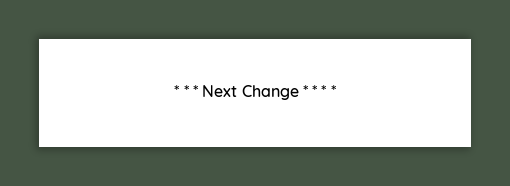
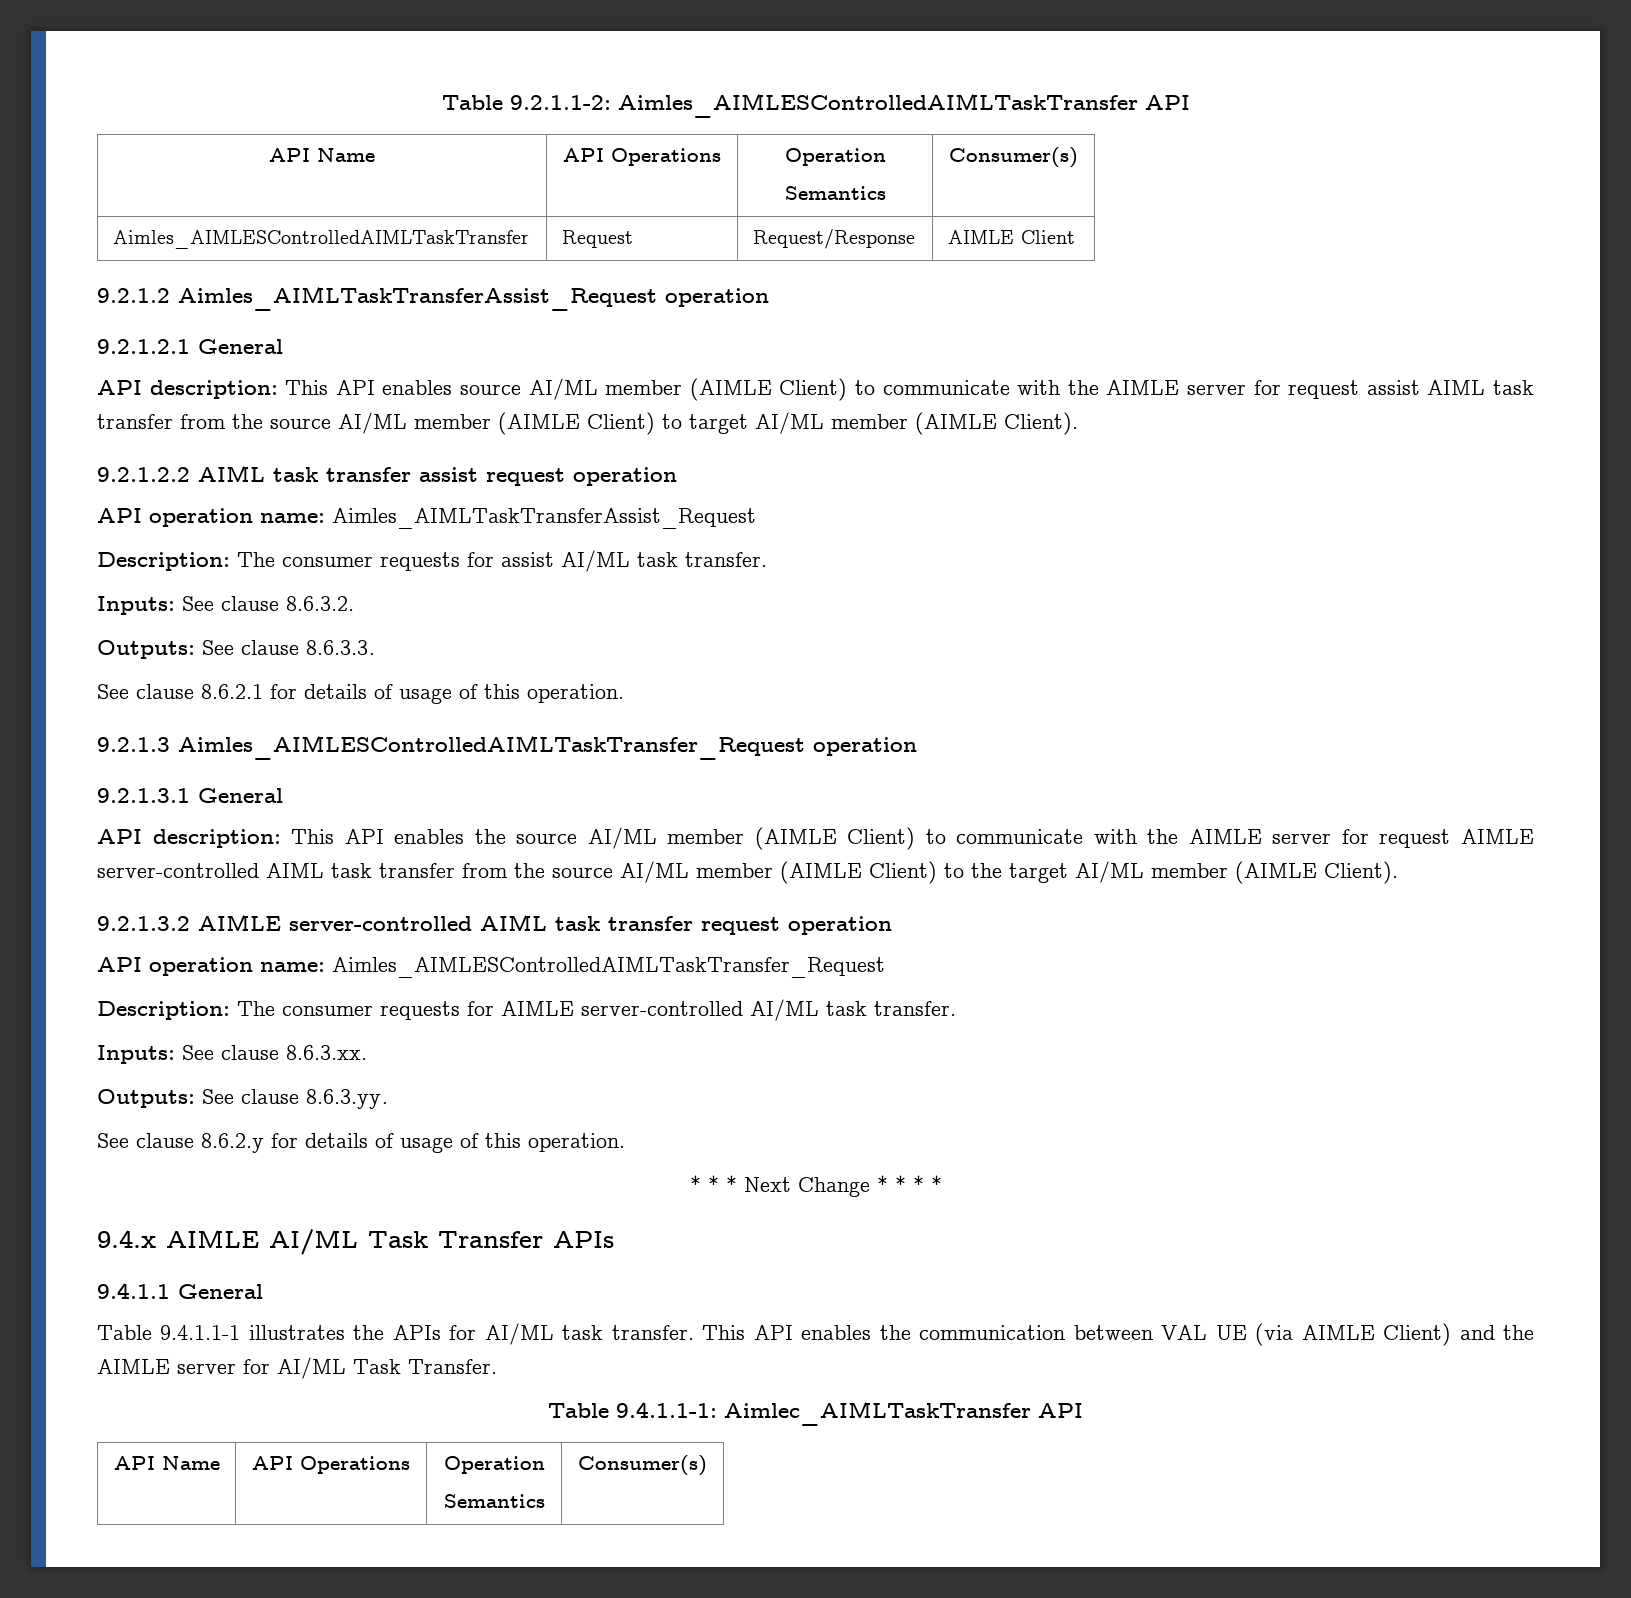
+ Table 9.2.1.1-2: Aimles_AIMLESControlledAIMLTaskTransfer API
+ API Name | API Operations | Operation
+ Semantics | Consumer(s)
+ Aimles_AIMLESControlledAIMLTaskTransfer | Request | Request/Response | AIMLE Client
+ 9.2.1.2 Aimles_AIMLTaskTransferAssist_Request operation
+ 9.2.1.2.1 General
+ API description: This API enables source AI/ML member (AIMLE Client) to communicate with the AIMLE server for request assist AIML task transfer from the source AI/ML member (AIMLE Client) to target AI/ML member (AIMLE Client).
+ 9.2.1.2.2 AIML task transfer assist request operation
+ API operation name: Aimles_AIMLTaskTransferAssist_Request
+ Description: The consumer requests for assist AI/ML task transfer.
+ Inputs: See clause 8.6.3.2.
+ Outputs: See clause 8.6.3.3.
+ See clause 8.6.2.1 for details of usage of this operation.
+ 9.2.1.3 Aimles_AIMLESControlledAIMLTaskTransfer_Request operation
+ 9.2.1.3.1 General
+ API description: This API enables the source AI/ML member (AIMLE Client) to communicate with the AIMLE server for request AIMLE server-controlled AIML task transfer from the source AI/ML member (AIMLE Client) to the target AI/ML member (AIMLE Client).
+ 9.2.1.3.2 AIMLE server-controlled AIML task transfer request operation
+ API operation name: Aimles_AIMLESControlledAIMLTaskTransfer_Request
+ Description: The consumer requests for AIMLE server-controlled AI/ML task transfer.
+ Inputs: See clause 8.6.3.xx.
+ Outputs: See clause 8.6.3.yy.
+ See clause 8.6.2.y for details of usage of this operation.
+ 9.4.x AIMLE AI/ML Task Transfer APIs
+ 9.4.1.1 General
+ Table 9.4.1.1-1 illustrates the APIs for AI/ML task transfer. This API enables the communication between VAL UE (via AIMLE Client) and the AIMLE server for AI/ML Task Transfer.
+ Table 9.4.1.1-1: Aimlec_AIMLTaskTransfer API
+ API Name | API Operations | Operation
+ Semantics | Consumer(s)

